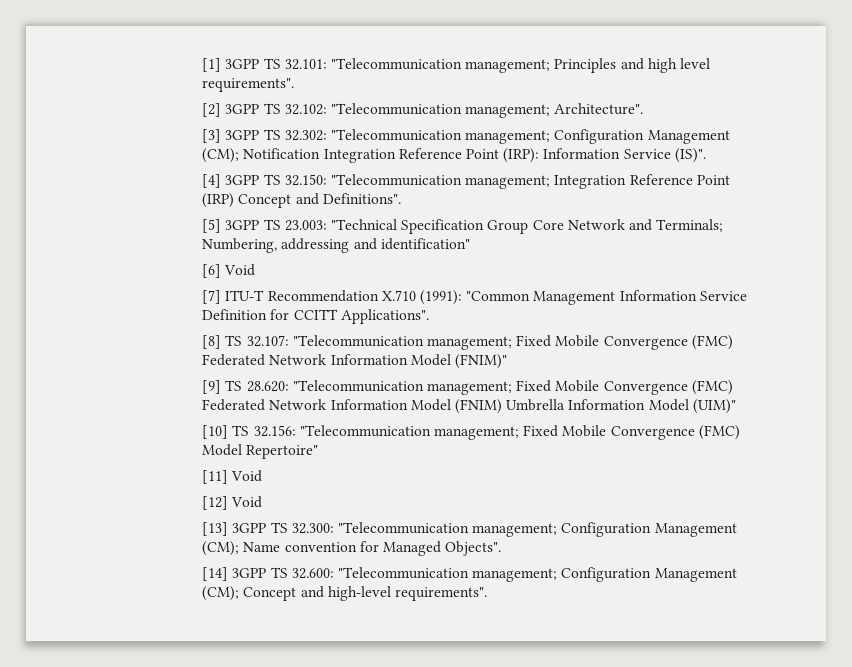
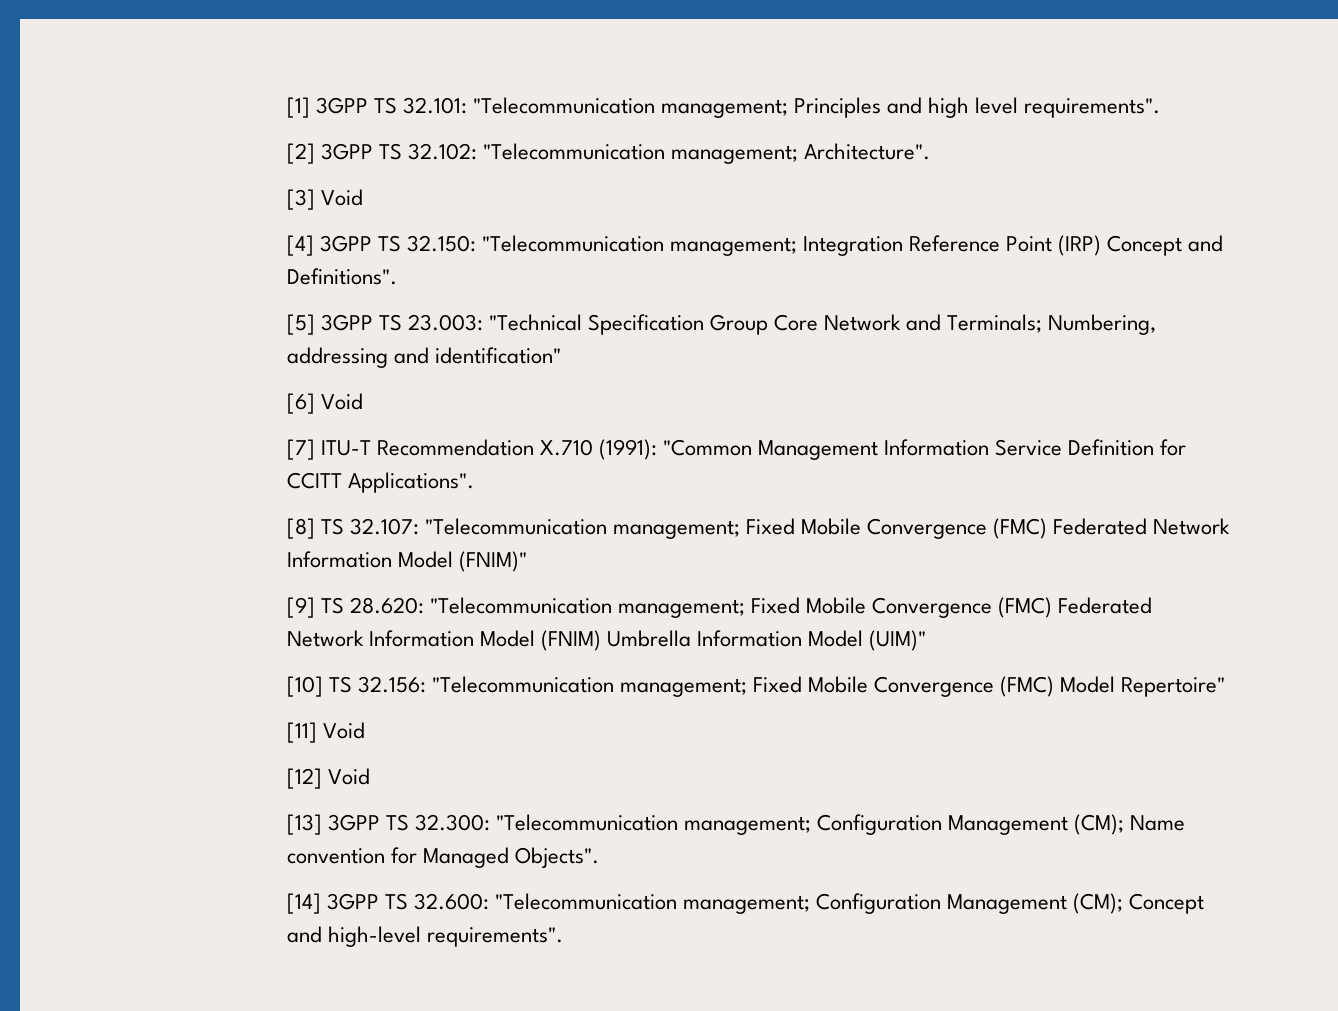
- [3] 3GPP TS 32.302: "Telecommunication management; Configuration Management (CM); Notification Integration Reference Point (IRP): Information Service (IS)".
+ [3] Void

